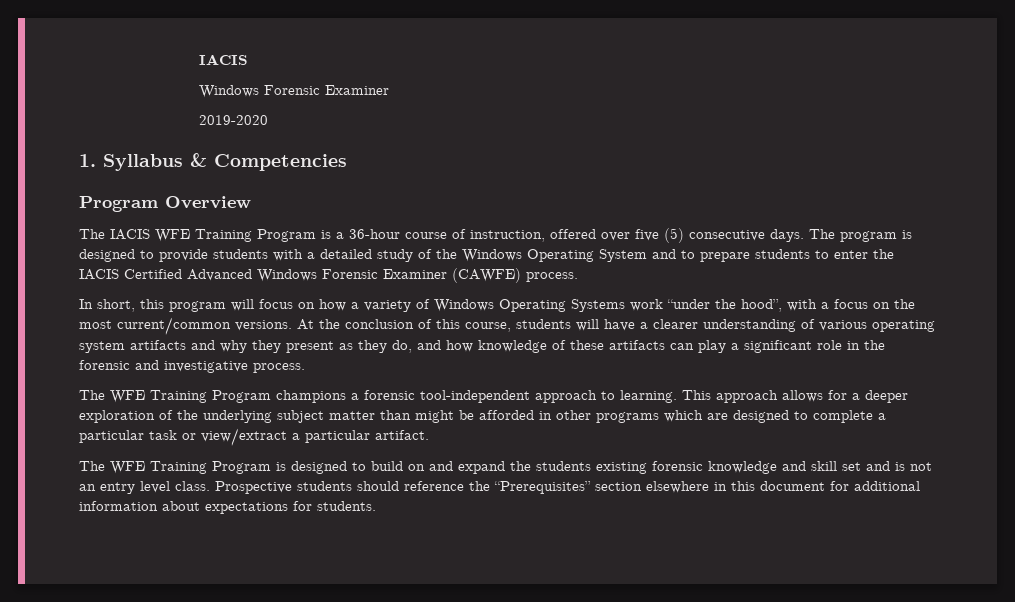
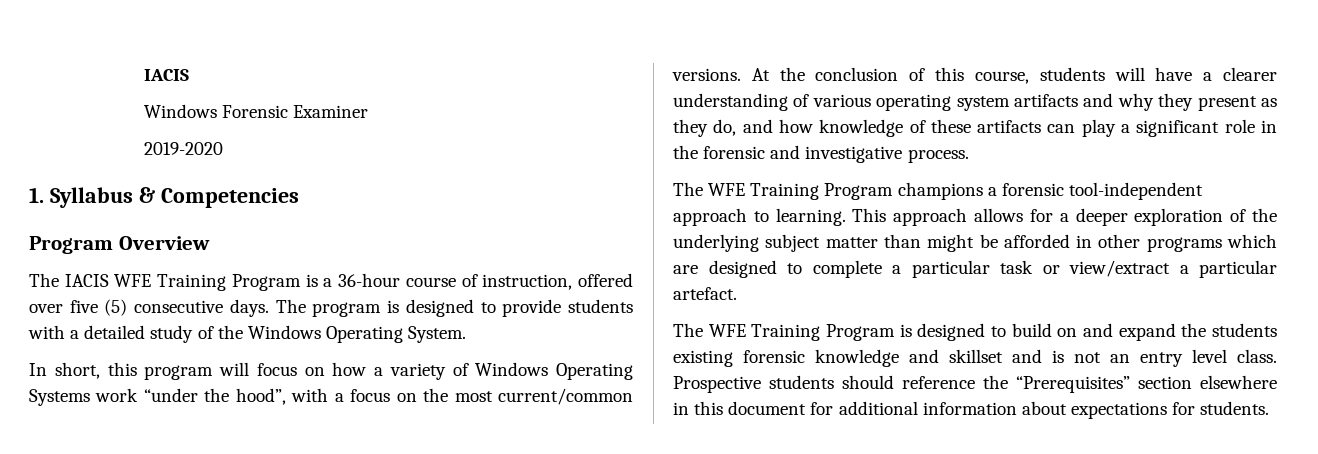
- The program is designed to provide students with a detailed study of the Windows Operating System and to prepare students to enter the IACIS Certified Advanced Windows Forensic Examiner (CAWFE) process.
+ The program is designed to provide students with a detailed study of the Windows Operating System.
- This approach allows for a deeper exploration of the underlying subject matter than might be afforded in other programs which are designed to complete a particular task or view/extract a particular artifact.
+ This approach allows for a deeper exploration of the underlying subject matter than might be afforded in other programs which are designed to complete a particular task or view/extract a particular artefact.
- The WFE Training Program is designed to build on and expand the students existing forensic knowledge and skill set and is not an entry level class.
+ The WFE Training Program is designed to build on and expand the students existing forensic knowledge and skillset and is not an entry level class.

